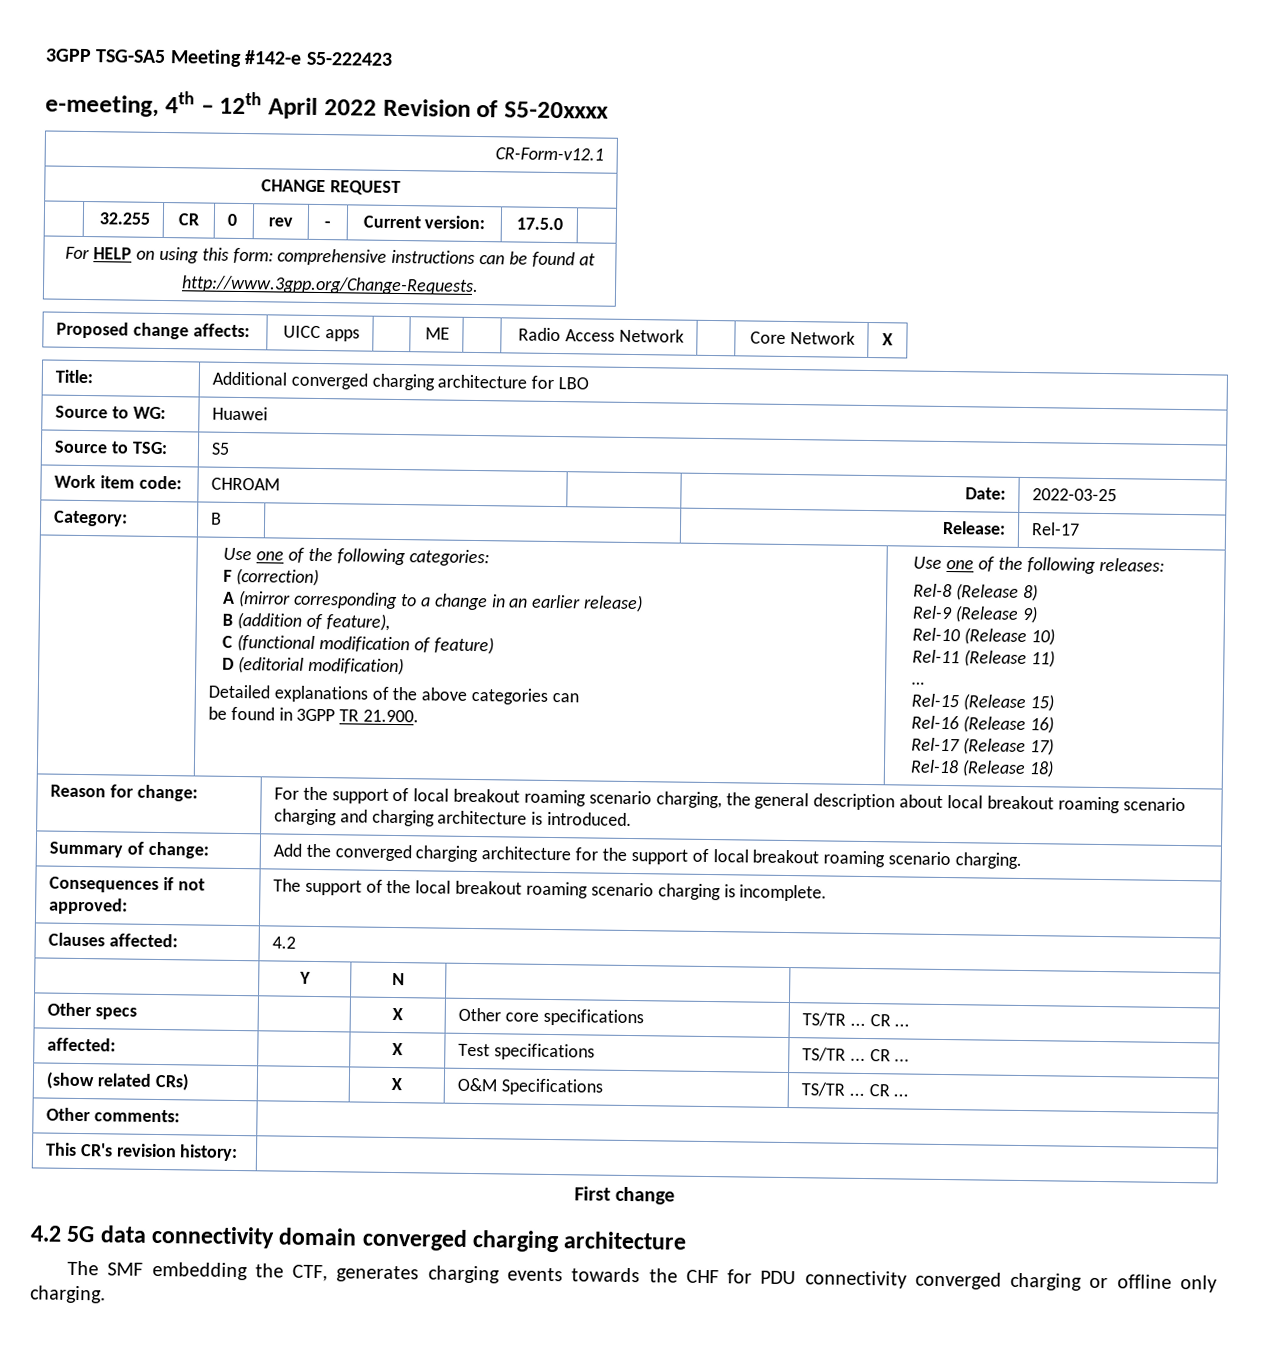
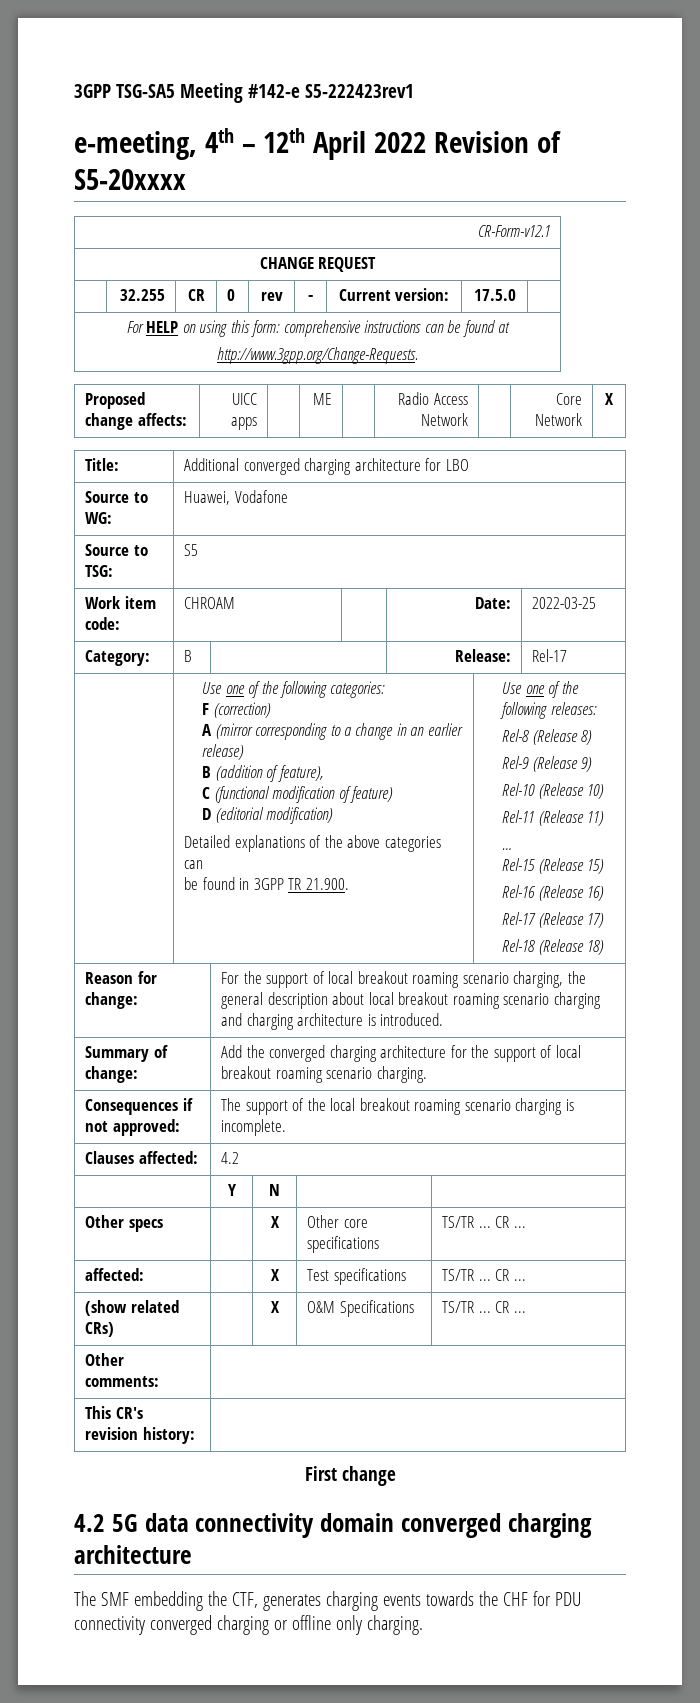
- 3GPP TSG-SA5 Meeting #142-e S5-222423
+ 3GPP TSG-SA5 Meeting #142-e S5-222423rev1
- Source to WG: | Huawei
+ Source to WG: | Huawei, Vodafone

